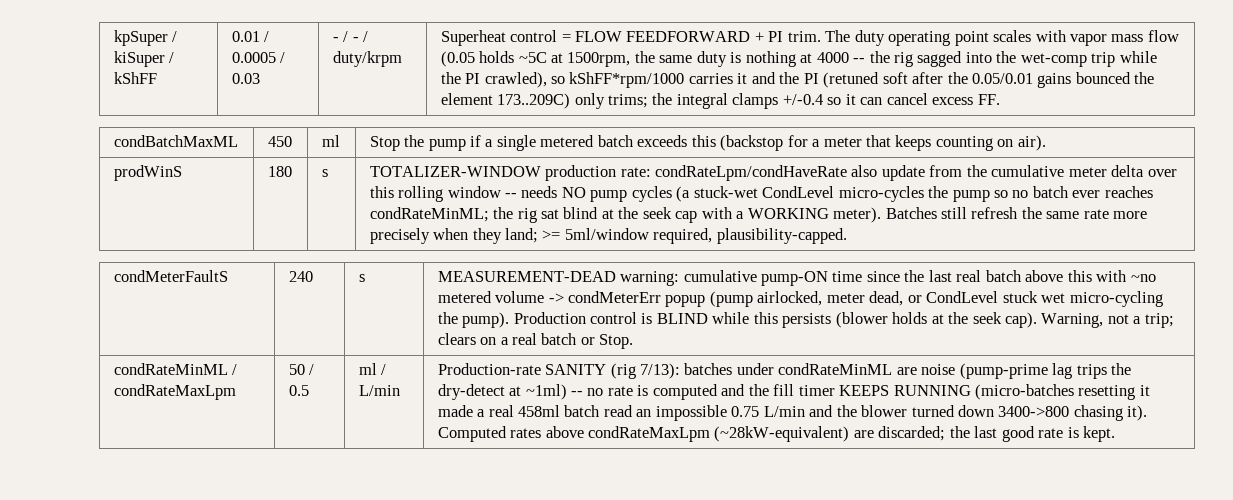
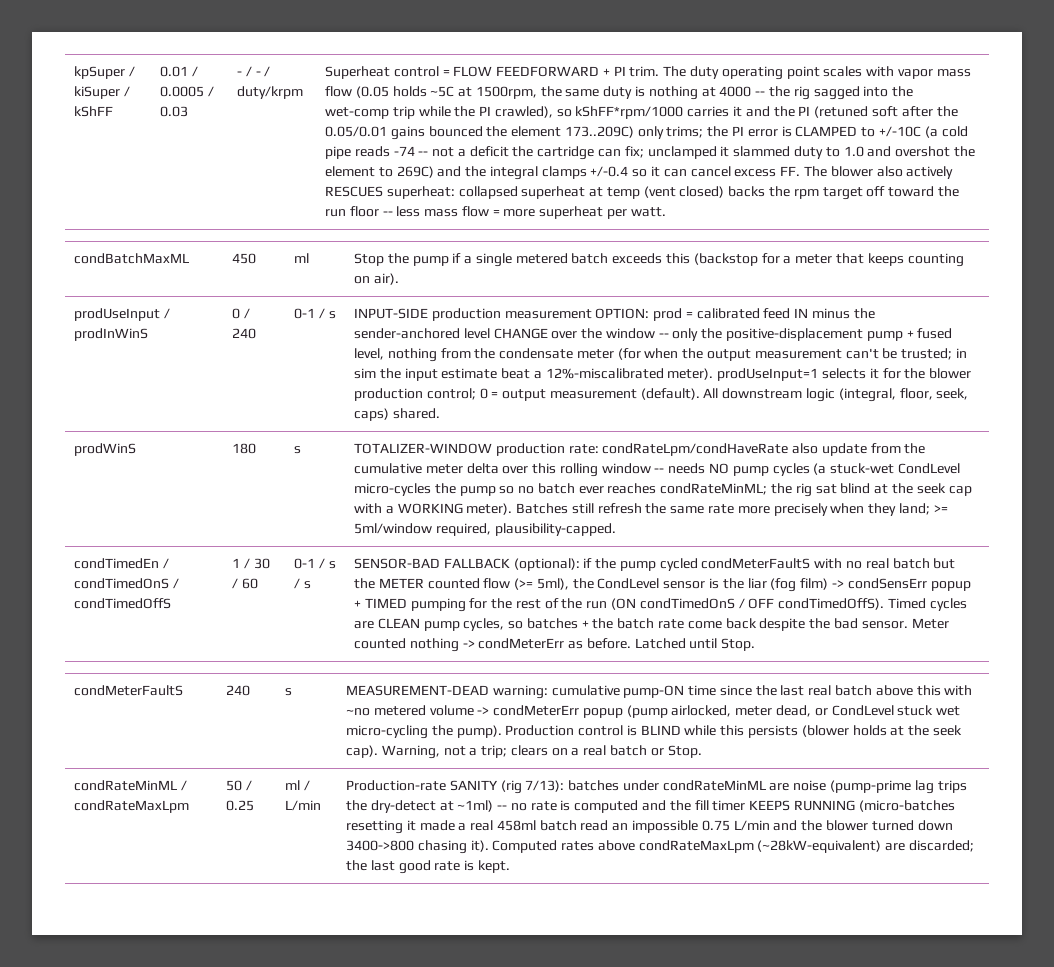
- the integral clamps +/-0.4 so it can cancel excess FF.
+ the PI error is CLAMPED to +/-10C (a cold pipe reads -74 -- not a deficit the cartridge can fix; unclamped it slammed duty to 1.0 and overshot the element to 269C) and the integral clamps +/-0.4 so it can cancel excess FF. The blower also actively RESCUES superheat: collapsed superheat at temp (vent closed) backs the rpm target off toward the run floor -- less mass flow = more superheat per watt.
+ prodUseInput / prodInWinS | 0 / 240 | 0-1 / s | INPUT-SIDE production measurement OPTION: prod = calibrated feed IN minus the sender-anchored level CHANGE over the window -- only the positive-displacement pump + fused level, nothing from the condensate meter (for when the output measurement can't be trusted; in sim the input estimate beat a 12%-miscalibrated meter). prodUseInput=1 selects it for the blower production control; 0 = output measurement (default). All downstream logic (integral, floor, seek, caps) shared.
+ condTimedEn / condTimedOnS / condTimedOffS | 1 / 30 / 60 | 0-1 / s / s | SENSOR-BAD FALLBACK (optional): if the pump cycled condMeterFaultS with no real batch but the METER counted flow (>= 5ml), the CondLevel sensor is the liar (fog film) -> condSensErr popup + TIMED pumping for the rest of the run (ON condTimedOnS / OFF condTimedOffS). Timed cycles are CLEAN pump cycles, so batches + the batch rate come back despite the bad sensor. Meter counted nothing -> condMeterErr as before. Latched until Stop.
- 50 / 0.5
+ 50 / 0.25

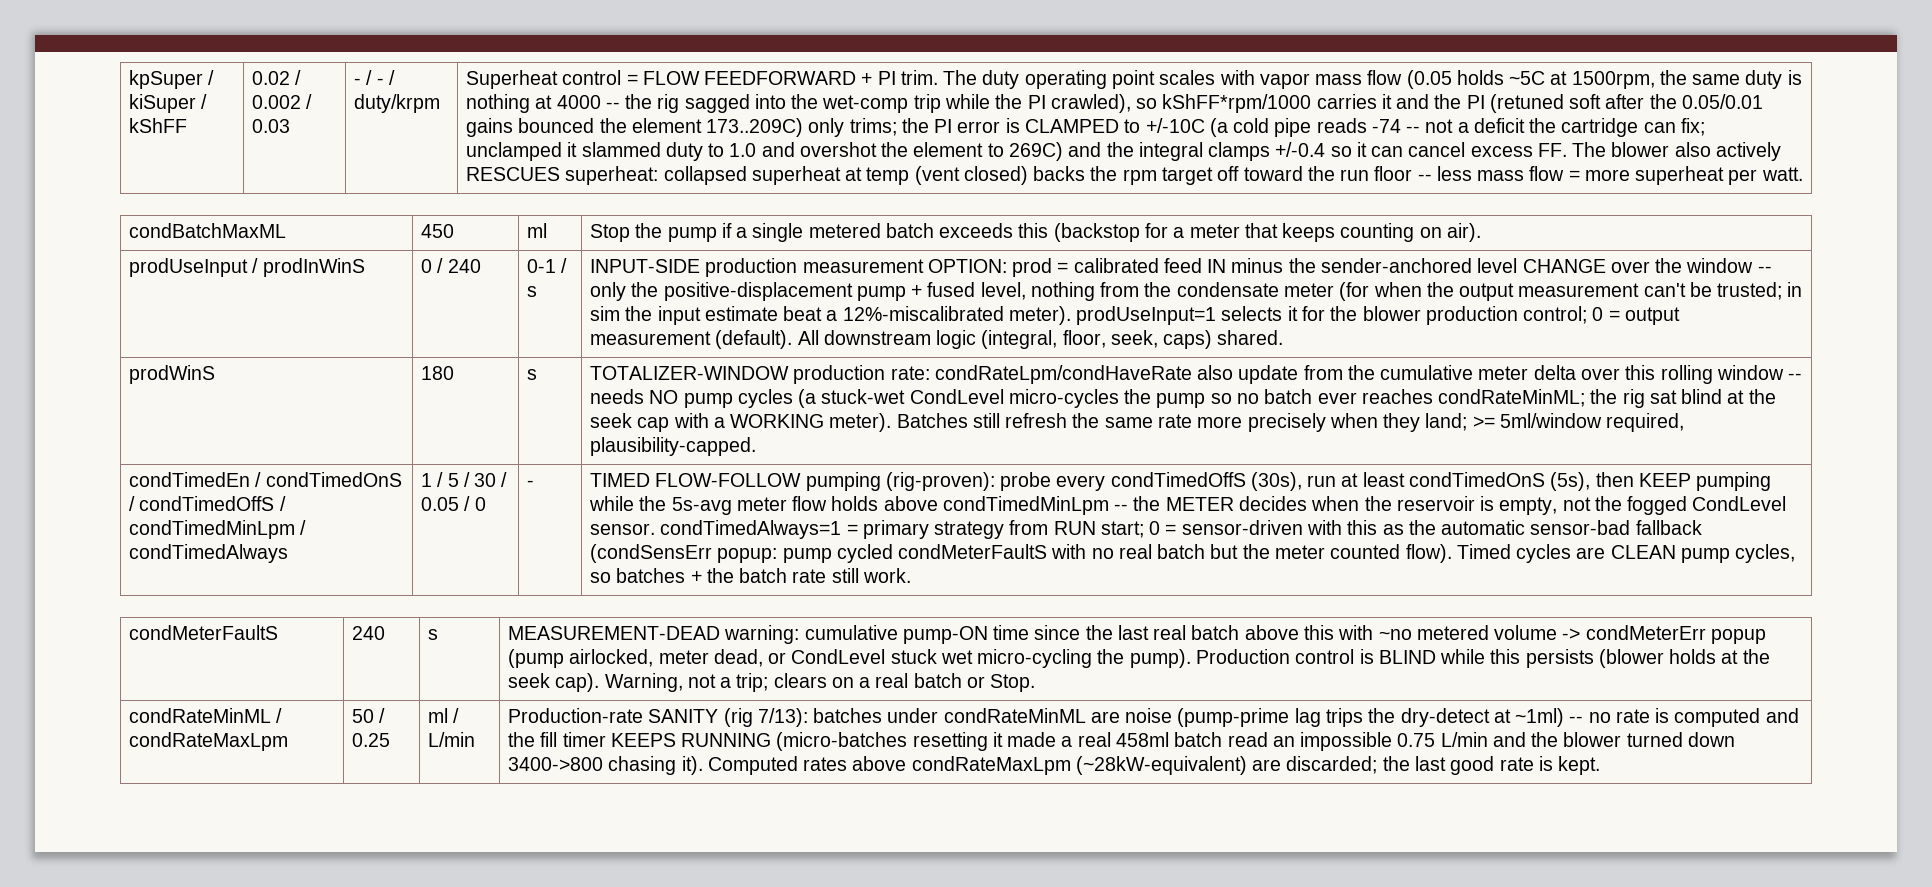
- 0.01 / 0.0005 / 0.03
+ 0.02 / 0.002 / 0.03
- condTimedEn / condTimedOnS / condTimedOffS | 1 / 30 / 60 | 0-1 / s / s | SENSOR-BAD FALLBACK (optional): if the pump cycled condMeterFaultS with no real batch but the METER counted flow (>= 5ml), the CondLevel sensor is the liar (fog film) -> condSensErr popup + TIMED pumping for the rest of the run (ON condTimedOnS / OFF condTimedOffS).
+ condTimedEn / condTimedOnS / condTimedOffS / condTimedMinLpm / condTimedAlways | 1 / 5 / 30 / 0.05 / 0 | - | TIMED FLOW-FOLLOW pumping (rig-proven): probe every condTimedOffS (30s), run at least condTimedOnS (5s), then KEEP pumping while the 5s-avg meter flow holds above condTimedMinLpm -- the METER decides when the reservoir is empty, not the fogged CondLevel sensor. condTimedAlways=1 = primary strategy from RUN start; 0 = sensor-driven with this as the automatic sensor-bad fallback (condSensErr popup: pump cycled condMeterFaultS with no real batch but the meter counted flow).
- Timed cycles are CLEAN pump cycles, so batches + the batch rate come back despite the bad sensor. Meter counted nothing -> condMeterErr as before. Latched until Stop.
+ Timed cycles are CLEAN pump cycles, so batches + the batch rate still work.

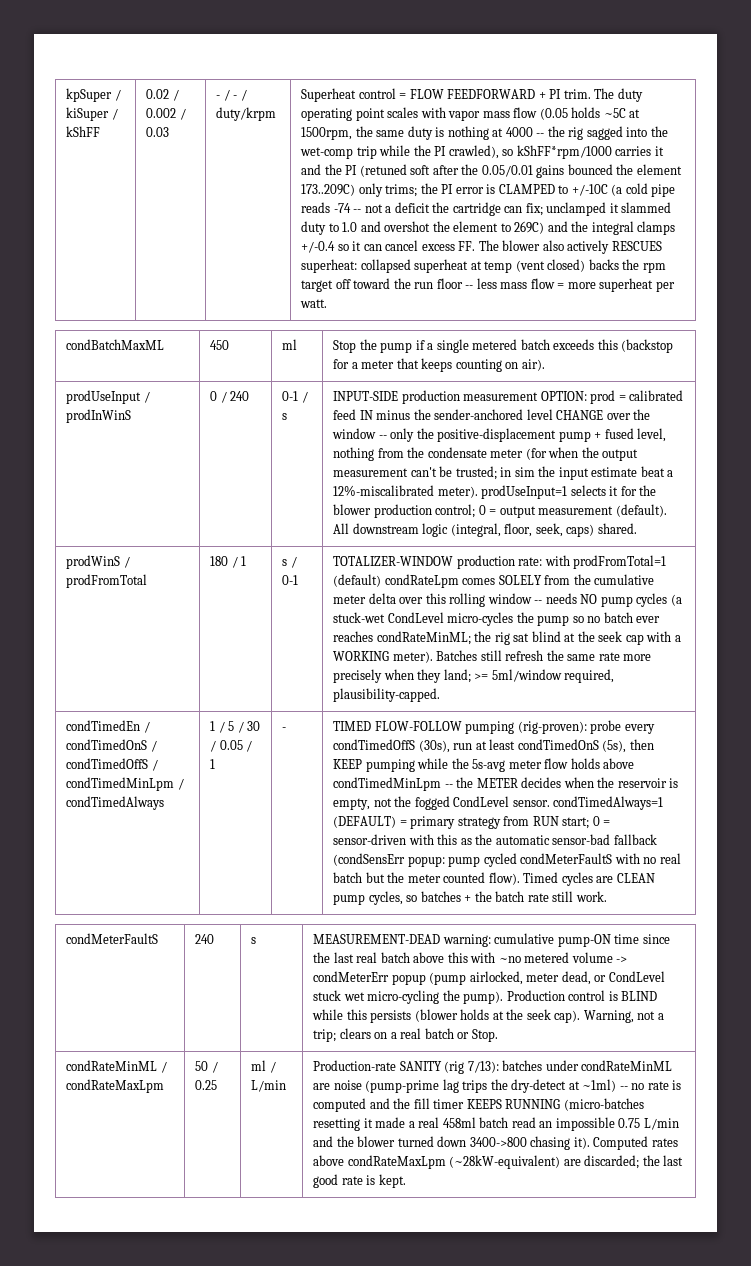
- prodWinS
+ prodWinS / prodFromTotal
- 180 | s
+ 180 / 1 | s / 0-1
- TOTALIZER-WINDOW production rate: condRateLpm/condHaveRate also update from the cumulative meter delta over this rolling window -- needs NO pump cycles (a stuck-wet CondLevel micro-cycles the pump so no batch ever reaches condRateMinML; the rig sat blind at the seek cap with a WORKING meter).
+ TOTALIZER-WINDOW production rate: with prodFromTotal=1 (default) condRateLpm comes SOLELY from the cumulative meter delta over this rolling window -- needs NO pump cycles (a stuck-wet CondLevel micro-cycles the pump so no batch ever reaches condRateMinML; the rig sat blind at the seek cap with a WORKING meter).
- 1 / 5 / 30 / 0.05 / 0
+ 1 / 5 / 30 / 0.05 / 1
- probe every condTimedOffS (30s), run at least condTimedOnS (5s), then KEEP pumping while the 5s-avg meter flow holds above condTimedMinLpm -- the METER decides when the reservoir is empty, not the fogged CondLevel sensor. condTimedAlways=1 = primary strategy from RUN start;
+ probe every condTimedOffS (30s), run at least condTimedOnS (5s), then KEEP pumping while the 5s-avg meter flow holds above condTimedMinLpm -- the METER decides when the reservoir is empty, not the fogged CondLevel sensor. condTimedAlways=1 (DEFAULT) = primary strategy from RUN start;

